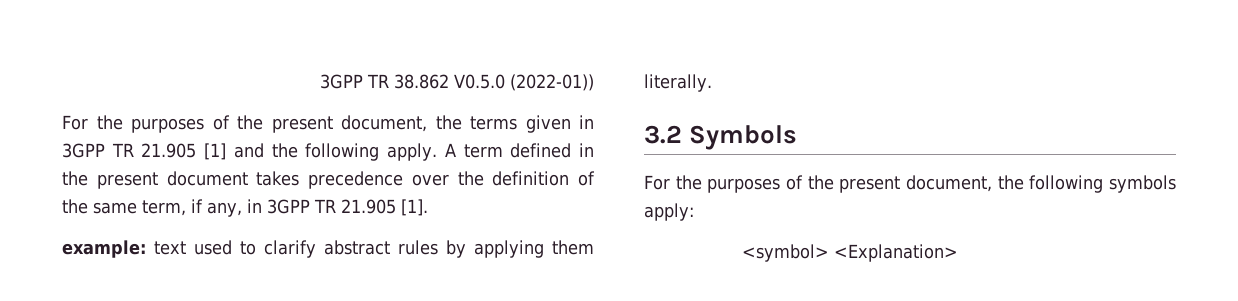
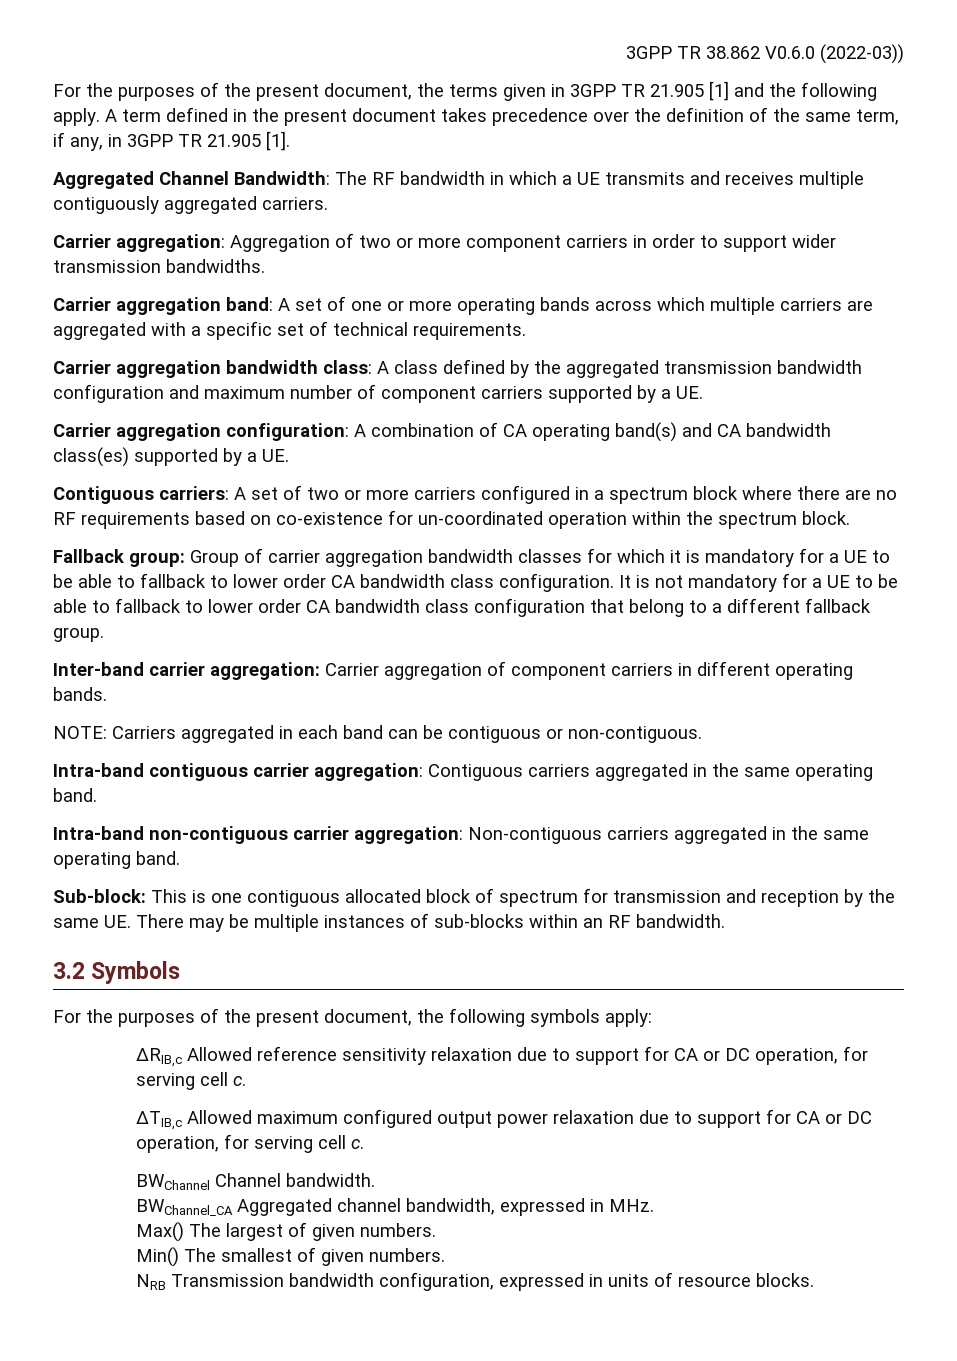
- 3GPP TR 38.862 V0.5.0 (2022-01))
+ 3GPP TR 38.862 V0.6.0 (2022-03))
- example: text used to clarify abstract rules by applying them literally.
+ Aggregated Channel Bandwidth: The RF bandwidth in which a UE transmits and receives multiple contiguously aggregated carriers.
+ Carrier aggregation: Aggregation of two or more component carriers in order to support wider transmission bandwidths.
+ Carrier aggregation band: A set of one or more operating bands across which multiple carriers are aggregated with a specific set of technical requirements.
+ Carrier aggregation bandwidth class: A class defined by the aggregated transmission bandwidth configuration and maximum number of component carriers supported by a UE.
+ Carrier aggregation configuration: A combination of CA operating band(s) and CA bandwidth class(es) supported by a UE.
+ Contiguous carriers: A set of two or more carriers configured in a spectrum block where there are no RF requirements based on co-existence for un-coordinated operation within the spectrum block.
+ Fallback group: Group of carrier aggregation bandwidth classes for which it is mandatory for a UE to be able to fallback to lower order CA bandwidth class configuration. It is not mandatory for a UE to be able to fallback to lower order CA bandwidth class configuration that belong to a different fallback group.
+ Inter-band carrier aggregation: Carrier aggregation of component carriers in different operating bands.
+ NOTE: Carriers aggregated in each band can be contiguous or non-contiguous.
+ Intra-band contiguous carrier aggregation: Contiguous carriers aggregated in the same operating band.
+ Intra-band non-contiguous carrier aggregation: Non-contiguous carriers aggregated in the same operating band.
+ Sub-block: This is one contiguous allocated block of spectrum for transmission and reception by the same UE. There may be multiple instances of sub-blocks within an RF bandwidth.
- <symbol> <Explanation>
+ ΔRIB,c Allowed reference sensitivity relaxation due to support for CA or DC operation, for serving cell c.
+ ΔTIB,c Allowed maximum configured output power relaxation due to support for CA or DC operation, for serving cell c.
+ BWChannel Channel bandwidth.
+ BWChannel_CA Aggregated channel bandwidth, expressed in MHz.
+ Max() The largest of given numbers.
+ Min() The smallest of given numbers.
+ NRB Transmission bandwidth configuration, expressed in units of resource blocks.

